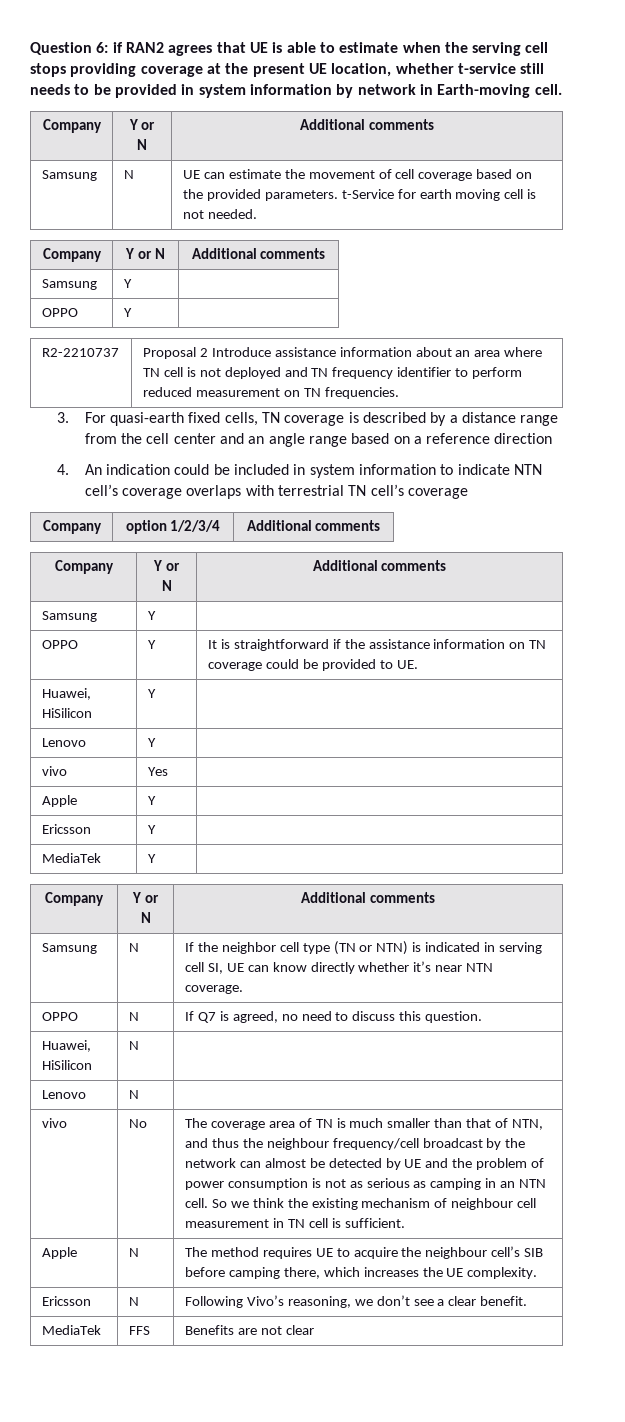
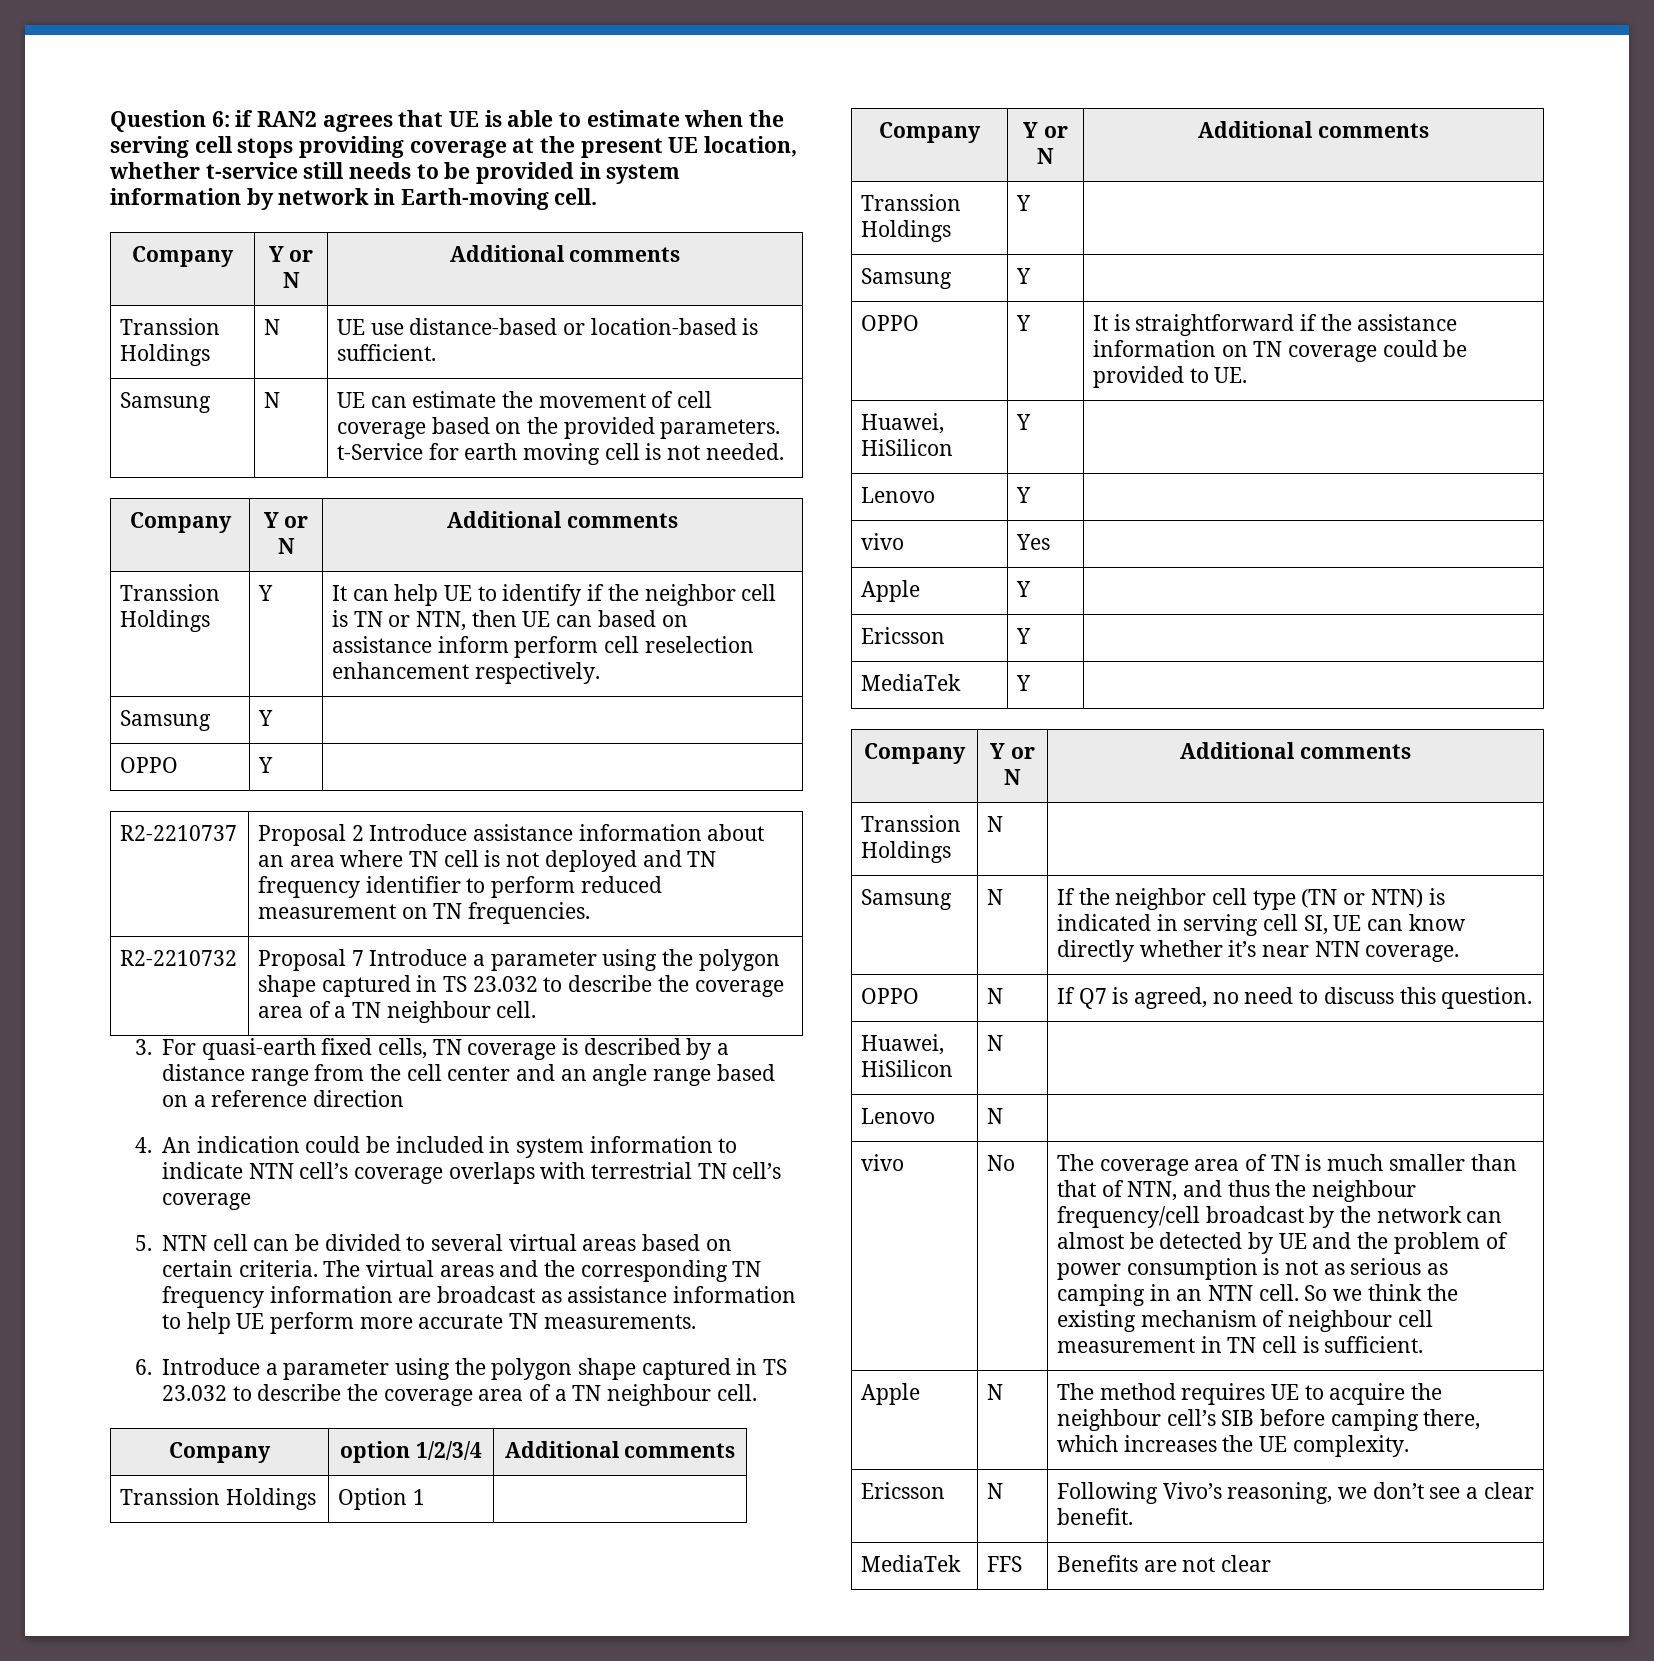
+ Transsion Holdings | N | UE use distance-based or location-based is sufficient.
+ Transsion Holdings | Y | It can help UE to identify if the neighbor cell is TN or NTN, then UE can based on assistance inform perform cell reselection enhancement respectively.
+ R2-2210732 | Proposal 7 Introduce a parameter using the polygon shape captured in TS 23.032 to describe the coverage area of a TN neighbour cell.
+ 5. NTN cell can be divided to several virtual areas based on certain criteria. The virtual areas and the corresponding TN frequency information are broadcast as assistance information to help UE perform more accurate TN measurements.
+ 6. Introduce a parameter using the polygon shape captured in TS 23.032 to describe the coverage area of a TN neighbour cell.
  Company | option 1/2/3/4 | Additional comments
+ Transsion Holdings | Option 1 |
  Company | Y or N | Additional comments
+ Transsion Holdings | Y |
  MediaTek | Y |
  Company | Y or N | Additional comments
+ Transsion Holdings | N |

